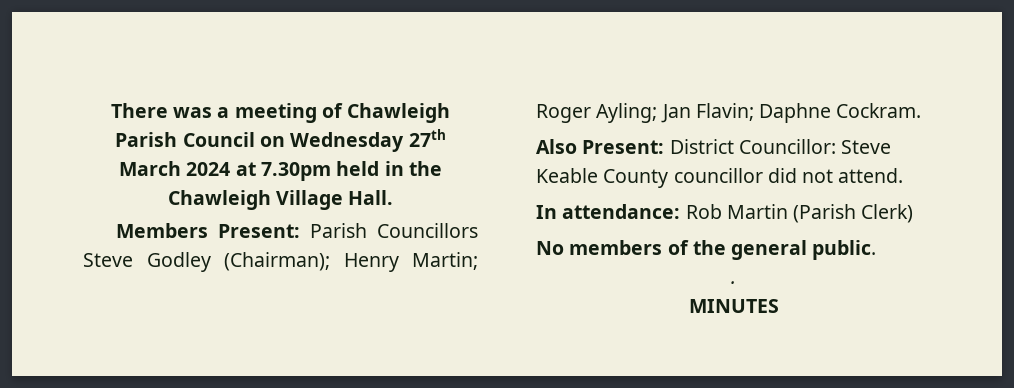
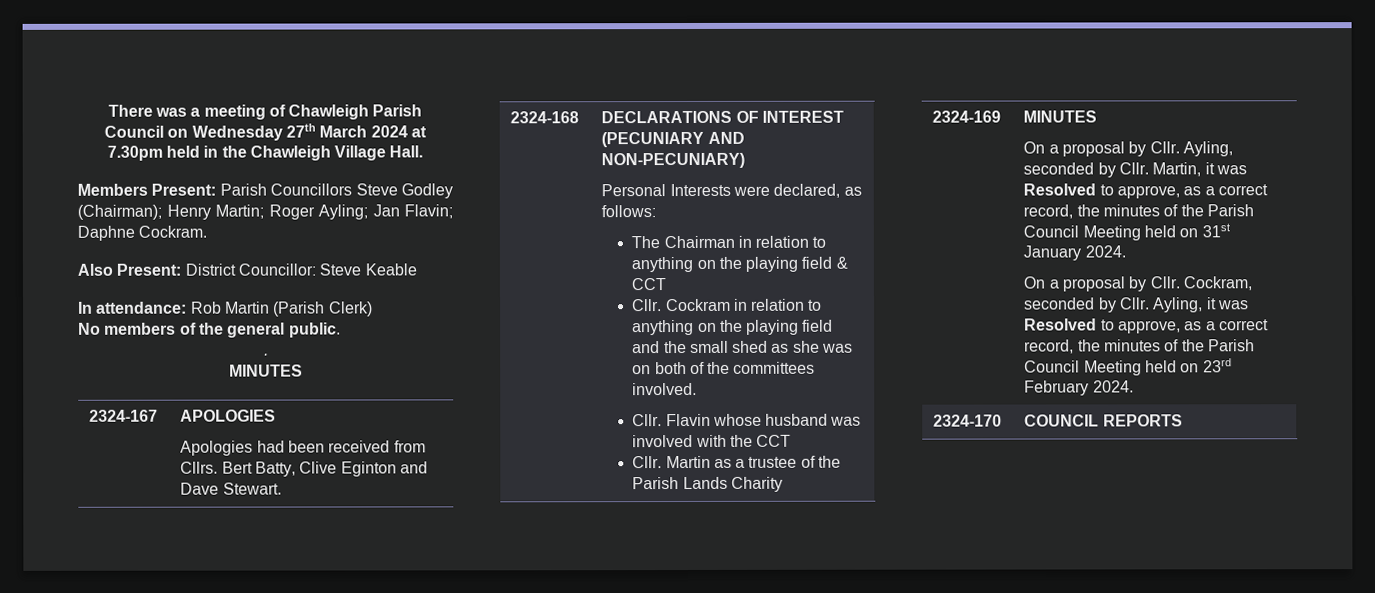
- Also Present: District Councillor: Steve Keable County councillor did not attend.
+ Also Present: District Councillor: Steve Keable
+ 2324-167 | APOLOGIES
+ Apologies had been received from Cllrs. Bert Batty, Clive Eginton and Dave Stewart.
+ 2324-168 | DECLARATIONS OF INTEREST (PECUNIARY AND NON-PECUNIARY)
+ Personal Interests were declared, as follows:
+ The Chairman in relation to anything on the playing field & CCT
+ Cllr. Cockram in relation to anything on the playing field and the small shed as she was on both of the committees involved.
+ Cllr. Flavin whose husband was involved with the CCT
+ Cllr. Martin as a trustee of the Parish Lands Charity
+ 2324-169 | MINUTES
+ On a proposal by Cllr. Ayling, seconded by Cllr. Martin, it was Resolved to approve, as a correct record, the minutes of the Parish Council Meeting held on 31st January 2024.
+ On a proposal by Cllr. Cockram, seconded by Cllr. Ayling, it was Resolved to approve, as a correct record, the minutes of the Parish Council Meeting held on 23rd February 2024.
+ 2324-170 | COUNCIL REPORTS

